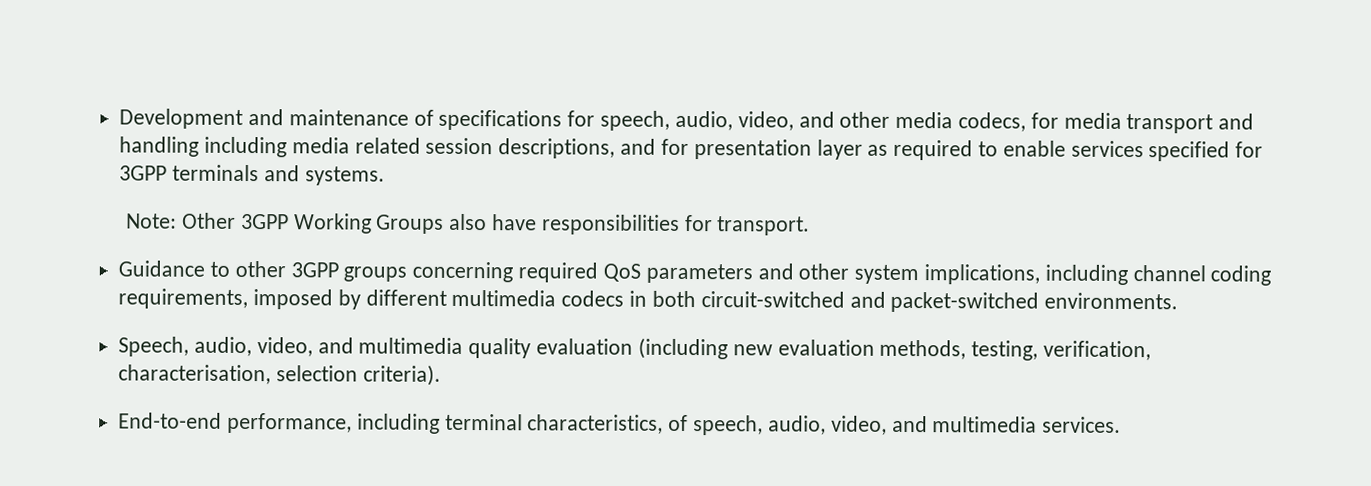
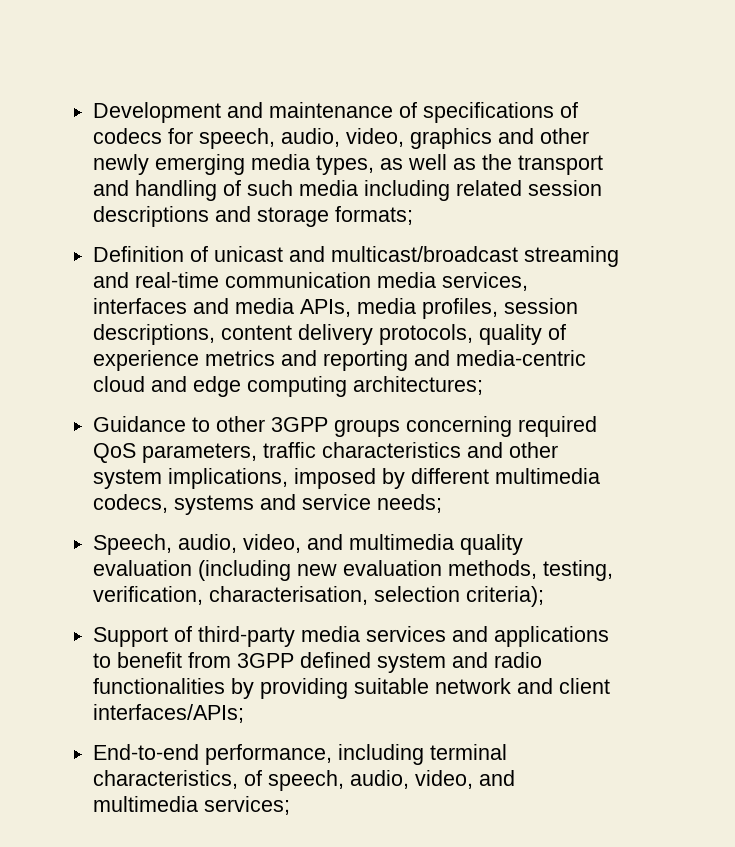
- Development and maintenance of specifications for speech, audio, video, and other media codecs, for media transport and handling including media related session descriptions, and for presentation layer as required to enable services specified for 3GPP terminals and systems.
- Note: Other 3GPP Working Groups also have responsibilities for transport.
+ Development and maintenance of specifications of codecs for speech, audio, video, graphics and other newly emerging media types, as well as the transport and handling of such media including related session descriptions and storage formats;
+ Definition of unicast and multicast/broadcast streaming and real-time communication media services, interfaces and media APIs, media profiles, session descriptions, content delivery protocols, quality of experience metrics and reporting and media-centric cloud and edge computing architectures;
- Guidance to other 3GPP groups concerning required QoS parameters and other system implications, including channel coding requirements, imposed by different multimedia codecs in both circuit-switched and packet-switched environments.
+ Guidance to other 3GPP groups concerning required QoS parameters, traffic characteristics and other system implications, imposed by different multimedia codecs, systems and service needs;
- Speech, audio, video, and multimedia quality evaluation (including new evaluation methods, testing, verification, characterisation, selection criteria).
+ Speech, audio, video, and multimedia quality evaluation (including new evaluation methods, testing, verification, characterisation, selection criteria);
+ Support of third-party media services and applications to benefit from 3GPP defined system and radio functionalities by providing suitable network and client interfaces/APIs;
- End-to-end performance, including terminal characteristics, of speech, audio, video, and multimedia services.
+ End-to-end performance, including terminal characteristics, of speech, audio, video, and multimedia services;

